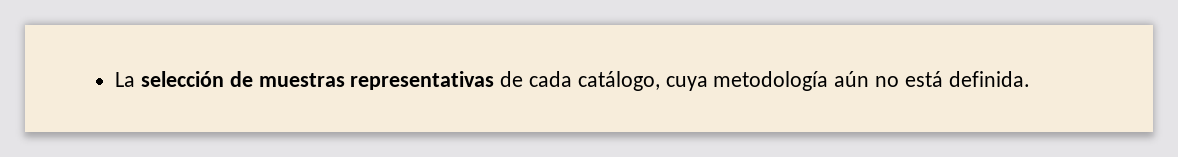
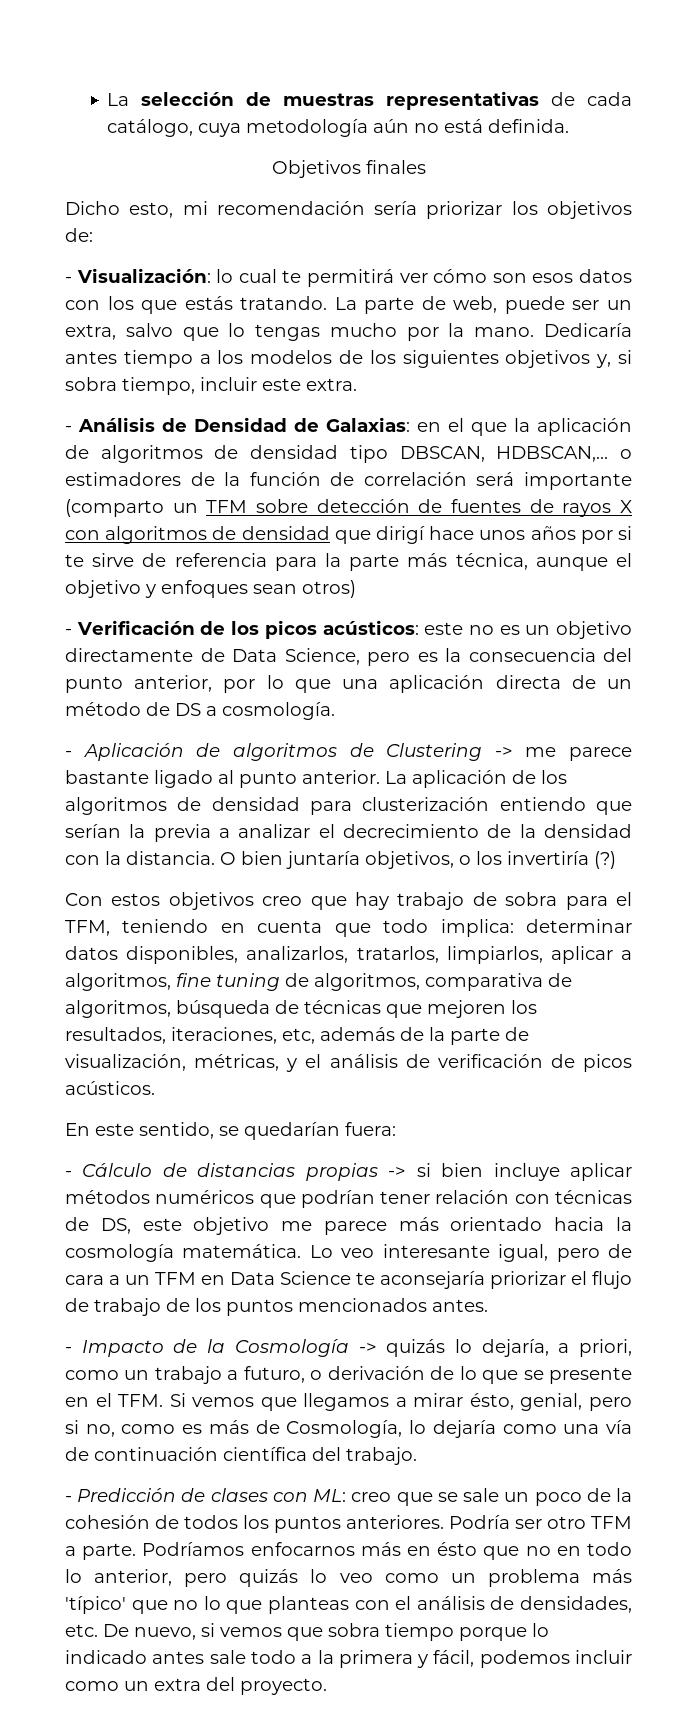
+ Objetivos finales
+ Dicho esto, mi recomendación sería priorizar los objetivos de:
+ - Visualización: lo cual te permitirá ver cómo son esos datos con los que estás tratando. La parte de web, puede ser un extra, salvo que lo tengas mucho por la mano. Dedicaría antes tiempo a los modelos de los siguientes objetivos y, si sobra tiempo, incluir este extra.
+ - Análisis de Densidad de Galaxias: en el que la aplicación de algoritmos de densidad tipo DBSCAN, HDBSCAN,... o estimadores de la función de correlación será importante (comparto un TFM sobre detección de fuentes de rayos X con algoritmos de densidad que dirigí hace unos años por si te sirve de referencia para la parte más técnica, aunque el objetivo y enfoques sean otros)
+ - Verificación de los picos acústicos: este no es un objetivo directamente de Data Science, pero es la consecuencia del punto anterior, por lo que una aplicación directa de un método de DS a cosmología.
+ - Aplicación de algoritmos de Clustering -> me parece bastante ligado al punto anterior. La aplicación de los algoritmos de densidad para clusterización entiendo que serían la previa a analizar el decrecimiento de la densidad con la distancia. O bien juntaría objetivos, o los invertiría (?)
+ Con estos objetivos creo que hay trabajo de sobra para el TFM, teniendo en cuenta que todo implica: determinar datos disponibles, analizarlos, tratarlos, limpiarlos, aplicar a algoritmos, fine tuning de algoritmos, comparativa de algoritmos, búsqueda de técnicas que mejoren los resultados, iteraciones, etc, además de la parte de visualización, métricas, y el análisis de verificación de picos acústicos.
+ En este sentido, se quedarían fuera:
+ - Cálculo de distancias propias -> si bien incluye aplicar métodos numéricos que podrían tener relación con técnicas de DS, este objetivo me parece más orientado hacia la cosmología matemática. Lo veo interesante igual, pero de cara a un TFM en Data Science te aconsejaría priorizar el flujo de trabajo de los puntos mencionados antes.
+ - Impacto de la Cosmología -> quizás lo dejaría, a priori, como un trabajo a futuro, o derivación de lo que se presente en el TFM. Si vemos que llegamos a mirar ésto, genial, pero si no, como es más de Cosmología, lo dejaría como una vía de continuación científica del trabajo.
+ - Predicción de clases con ML: creo que se sale un poco de la cohesión de todos los puntos anteriores. Podría ser otro TFM a parte. Podríamos enfocarnos más en ésto que no en todo lo anterior, pero quizás lo veo como un problema más 'típico' que no lo que planteas con el análisis de densidades, etc. De nuevo, si vemos que sobra tiempo porque lo indicado antes sale todo a la primera y fácil, podemos incluir como un extra del proyecto.

